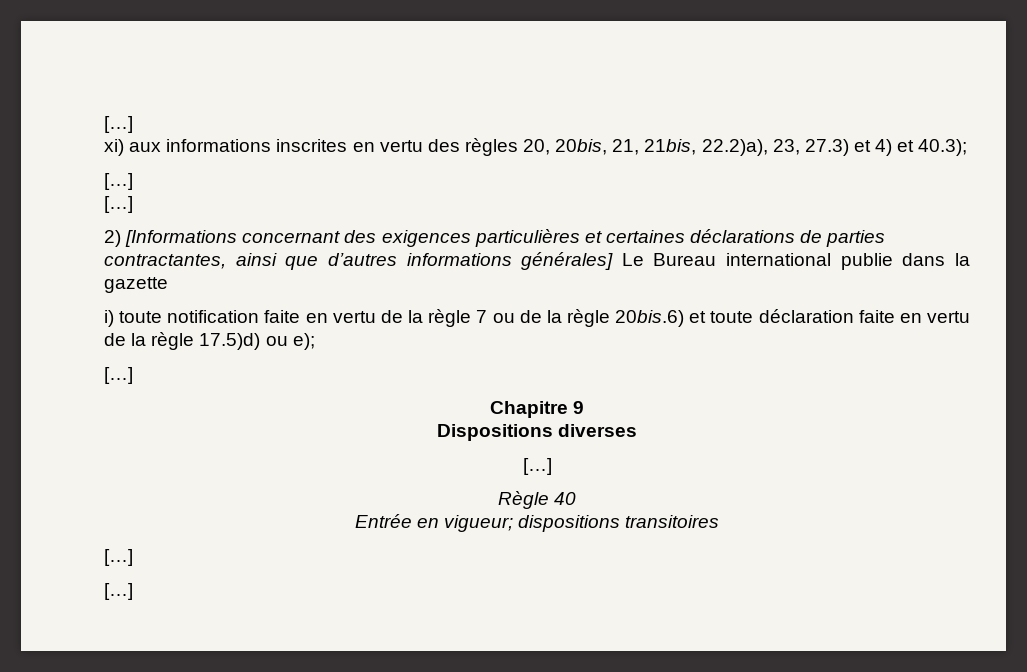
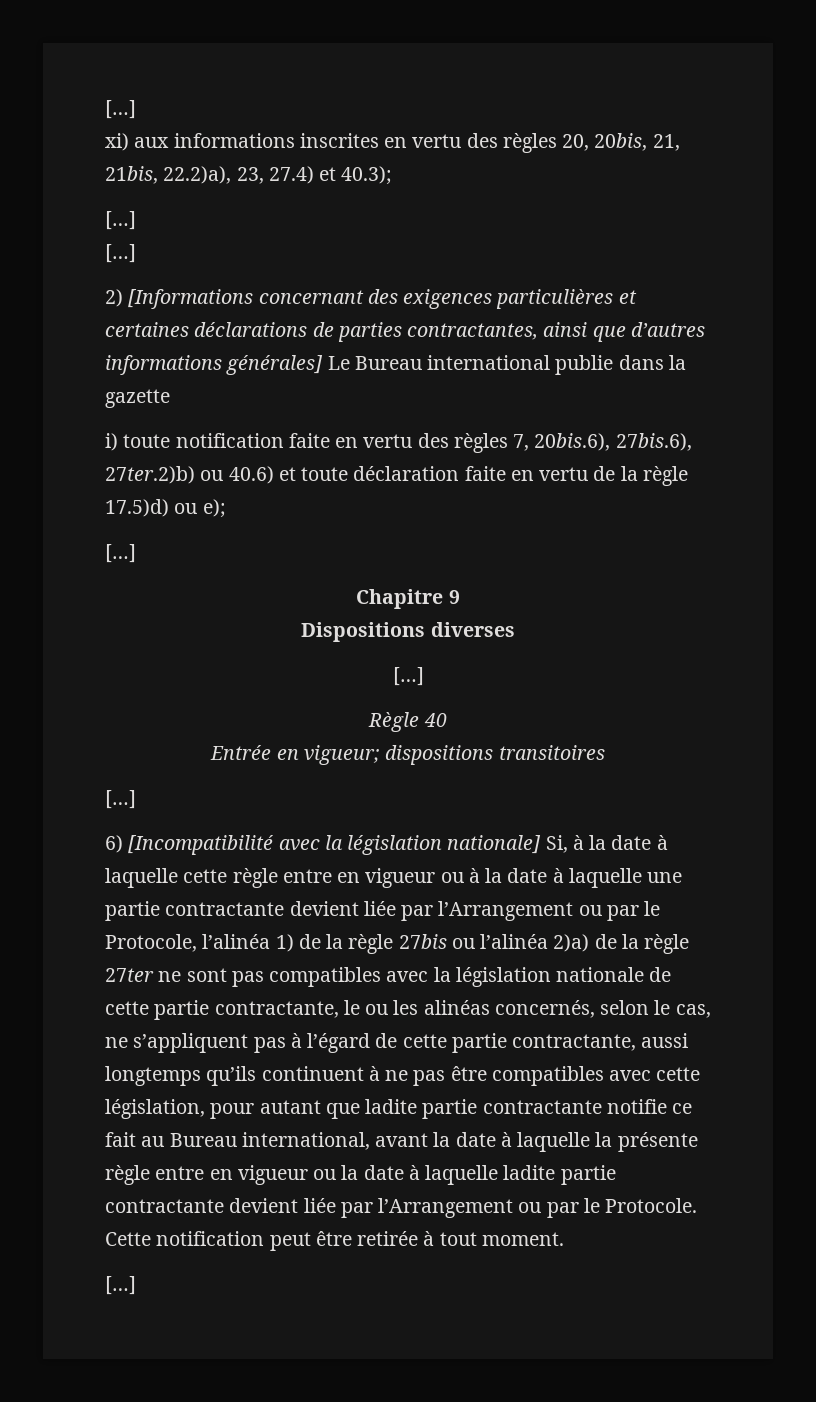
- xi) aux informations inscrites en vertu des règles 20, 20bis, 21, 21bis, 22.2)a), 23, 27.3) et 4) et 40.3);
+ xi) aux informations inscrites en vertu des règles 20, 20bis, 21, 21bis, 22.2)a), 23, 27.4) et 40.3);
- i) toute notification faite en vertu de la règle 7 ou de la règle 20bis.6) et toute déclaration faite en vertu de la règle 17.5)d) ou e);
+ i) toute notification faite en vertu des règles 7, 20bis.6), 27bis.6), 27ter.2)b) ou 40.6) et toute déclaration faite en vertu de la règle 17.5)d) ou e);
+ 6) [Incompatibilité avec la législation nationale] Si, à la date à laquelle cette règle entre en vigueur ou à la date à laquelle une partie contractante devient liée par l’Arrangement ou par le Protocole, l’alinéa 1) de la règle 27bis ou l’alinéa 2)a) de la règle 27ter ne sont pas compatibles avec la législation nationale de cette partie contractante, le ou les alinéas concernés, selon le cas, ne s’appliquent pas à l’égard de cette partie contractante, aussi longtemps qu’ils continuent à ne pas être compatibles avec cette législation, pour autant que ladite partie contractante notifie ce fait au Bureau international, avant la date à laquelle la présente règle entre en vigueur ou la date à laquelle ladite partie contractante devient liée par l’Arrangement ou par le Protocole. Cette notification peut être retirée à tout moment.

